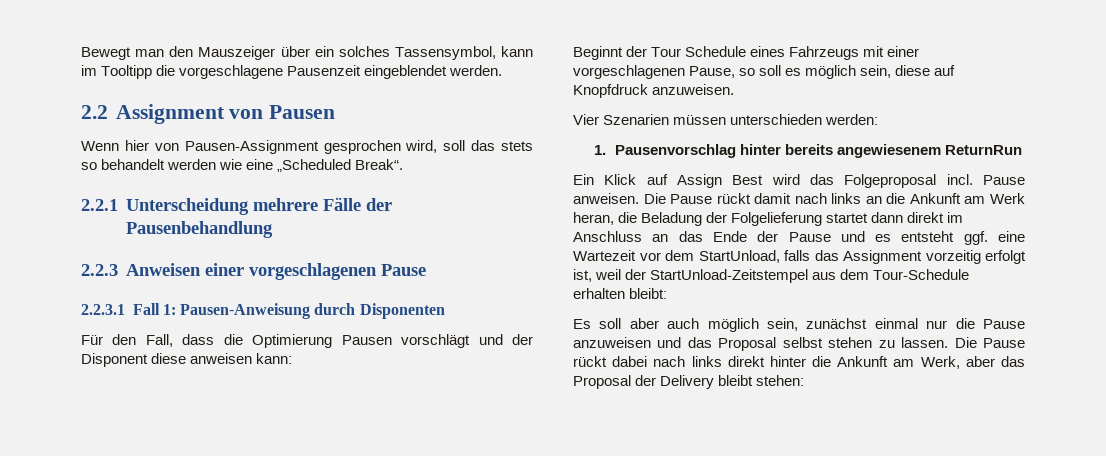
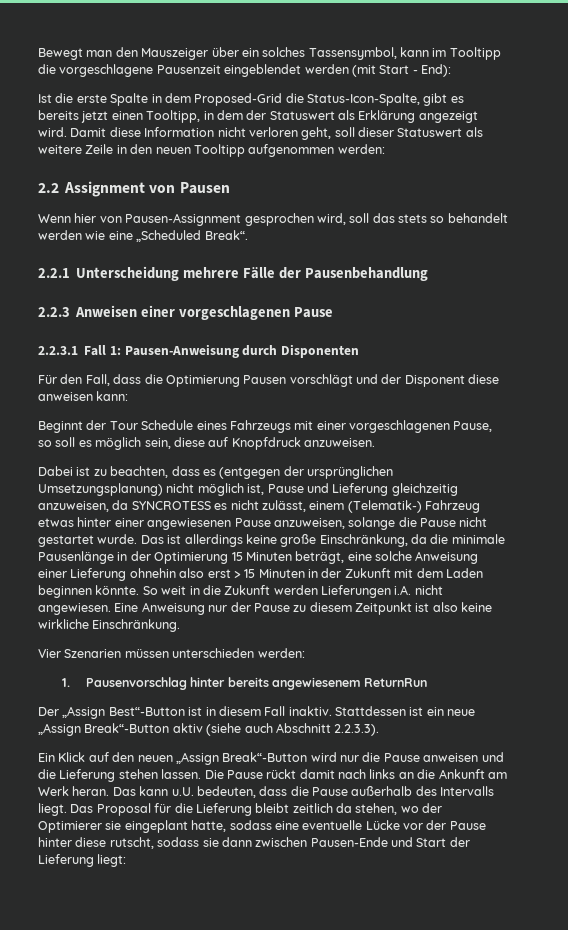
- Bewegt man den Mauszeiger über ein solches Tassensymbol, kann im Tooltipp die vorgeschlagene Pausenzeit eingeblendet werden.
+ Bewegt man den Mauszeiger über ein solches Tassensymbol, kann im Tooltipp die vorgeschlagene Pausenzeit eingeblendet werden (mit Start - End):
+ Ist die erste Spalte in dem Proposed-Grid die Status-Icon-Spalte, gibt es bereits jetzt einen Tooltipp, in dem der Statuswert als Erklärung angezeigt wird. Damit diese Information nicht verloren geht, soll dieser Statuswert als weitere Zeile in den neuen Tooltipp aufgenommen werden:
+ Dabei ist zu beachten, dass es (entgegen der ursprünglichen Umsetzungsplanung) nicht möglich ist, Pause und Lieferung gleichzeitig anzuweisen, da SYNCROTESS es nicht zulässt, einem (Telematik-) Fahrzeug etwas hinter einer angewiesenen Pause anzuweisen, solange die Pause nicht gestartet wurde. Das ist allerdings keine große Einschränkung, da die minimale Pausenlänge in der Optimierung 15 Minuten beträgt, eine solche Anweisung einer Lieferung ohnehin also erst > 15 Minuten in der Zukunft mit dem Laden beginnen könnte. So weit in die Zukunft werden Lieferungen i.A. nicht angewiesen. Eine Anweisung nur der Pause zu diesem Zeitpunkt ist also keine wirkliche Einschränkung.
- Ein Klick auf Assign Best wird das Folgeproposal incl. Pause anweisen.
+ Der „Assign Best“-Button ist in diesem Fall inaktiv. Stattdessen ist ein neue „Assign Break“-Button aktiv (siehe auch Abschnitt 2.2.3.3).
+ Ein Klick auf den neuen „Assign Break“-Button wird nur die Pause anweisen und die Lieferung stehen lassen.
- Die Pause rückt damit nach links an die Ankunft am Werk heran, die Beladung der Folgelieferung startet dann direkt im Anschluss an das Ende der Pause und es entsteht ggf. eine Wartezeit vor dem StartUnload, falls das Assignment vorzeitig erfolgt ist, weil der StartUnload-Zeitstempel aus dem Tour-Schedule erhalten bleibt:
- Es soll aber auch möglich sein, zunächst einmal nur die Pause anzuweisen und das Proposal selbst stehen zu lassen. Die Pause rückt dabei nach links direkt hinter die Ankunft am Werk, aber das Proposal der Delivery bleibt stehen:
+ Die Pause rückt damit nach links an die Ankunft am Werk heran. Das kann u.U. bedeuten, dass die Pause außerhalb des Intervalls liegt. Das Proposal für die Lieferung bleibt zeitlich da stehen, wo der Optimierer sie eingeplant hatte, sodass eine eventuelle Lücke vor der Pause hinter diese rutscht, sodass sie dann zwischen Pausen-Ende und Start der Lieferung liegt:

